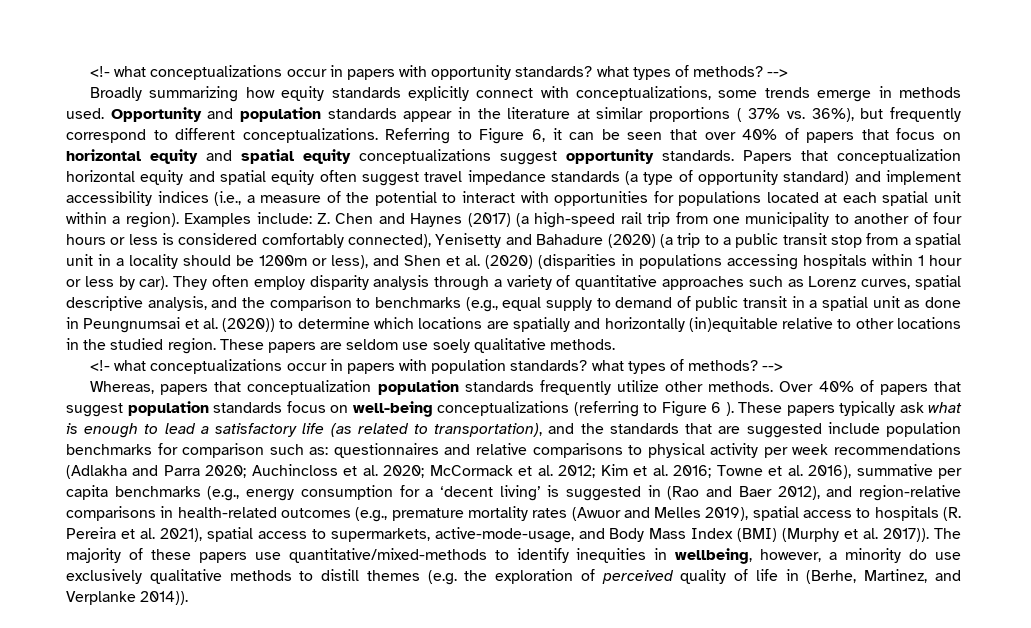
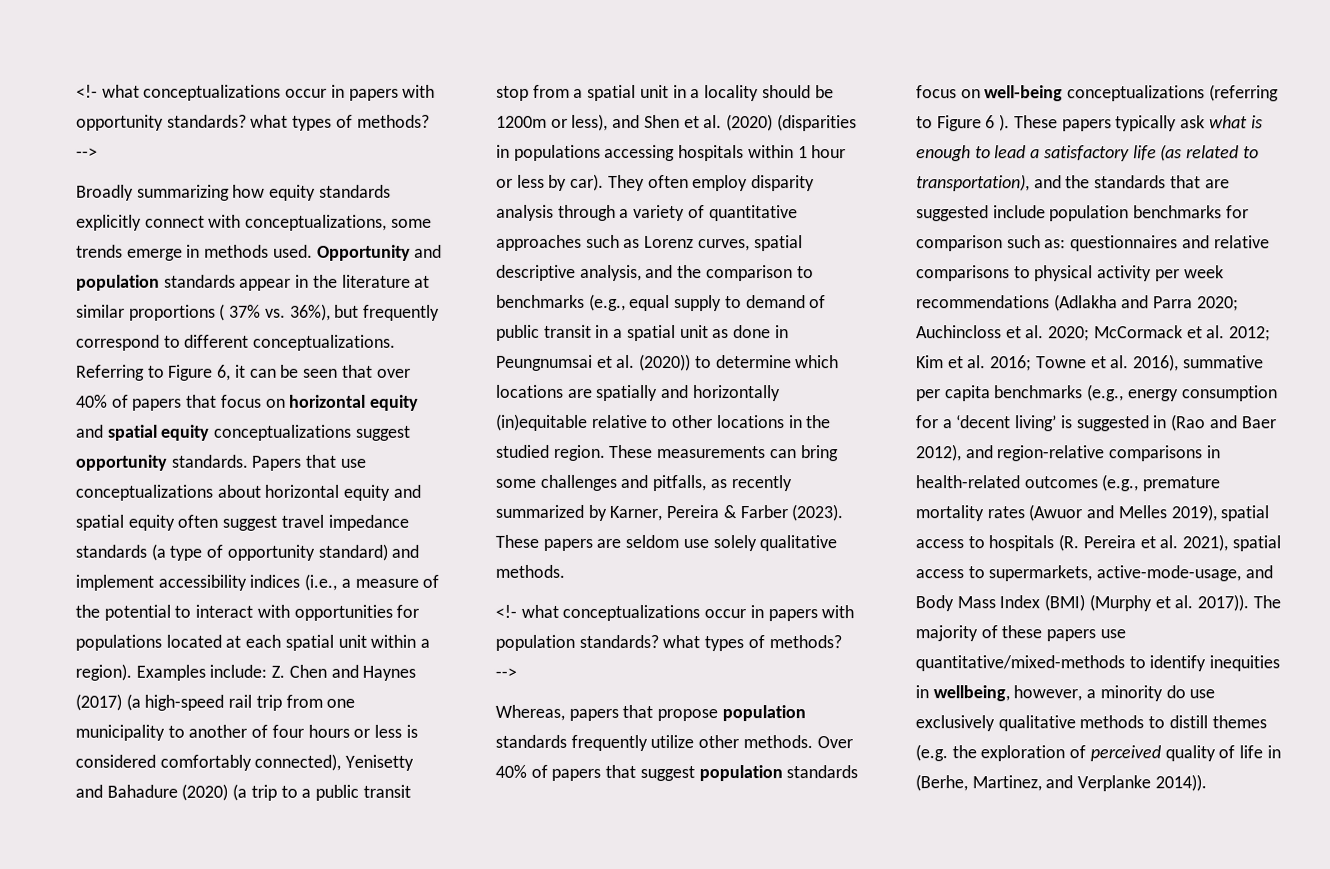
- Papers that conceptualization horizontal equity and spatial equity often suggest travel impedance standards (a type of opportunity standard) and implement accessibility indices (i.e., a measure of the potential to interact with opportunities for populations located at each spatial unit within a region).
+ Papers that use conceptualizations about horizontal equity and spatial equity often suggest travel impedance standards (a type of opportunity standard) and implement accessibility indices (i.e., a measure of the potential to interact with opportunities for populations located at each spatial unit within a region).
- These papers are seldom use soely qualitative methods.
+ These measurements can bring some challenges and pitfalls, as recently summarized by Karner, Pereira & Farber (2023). These papers are seldom use solely qualitative methods.
- Whereas, papers that conceptualization population standards frequently utilize other methods.
+ Whereas, papers that propose population standards frequently utilize other methods.

